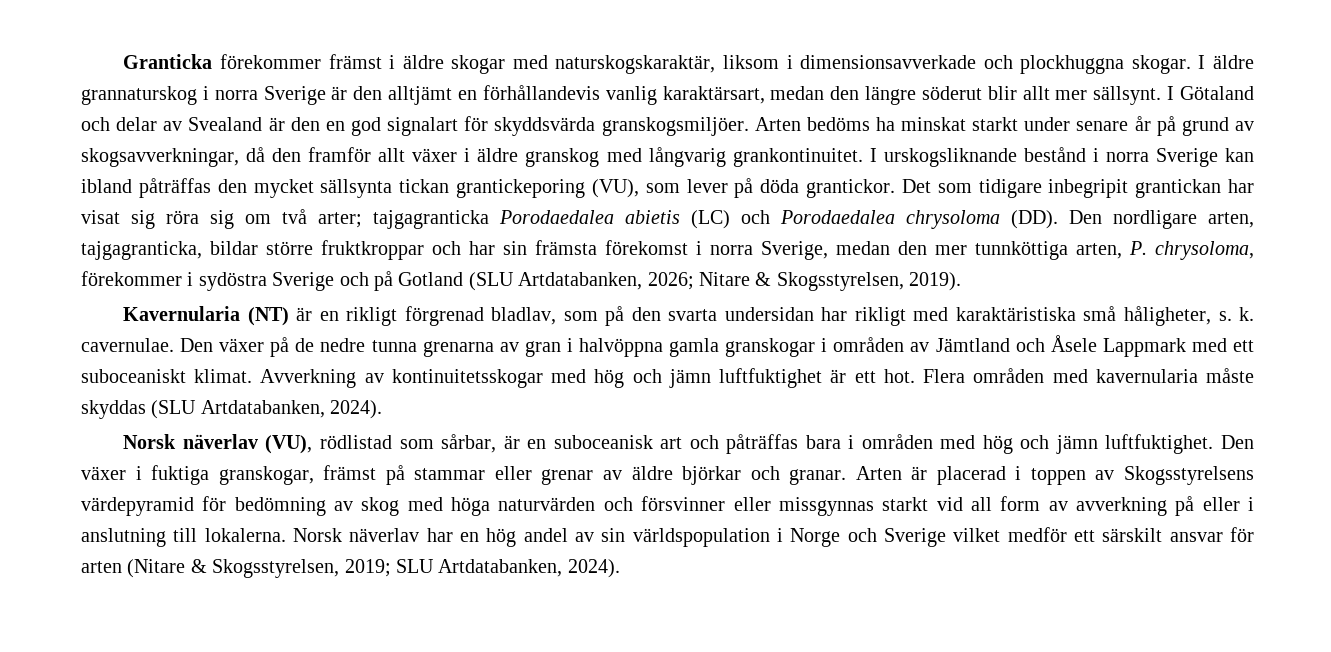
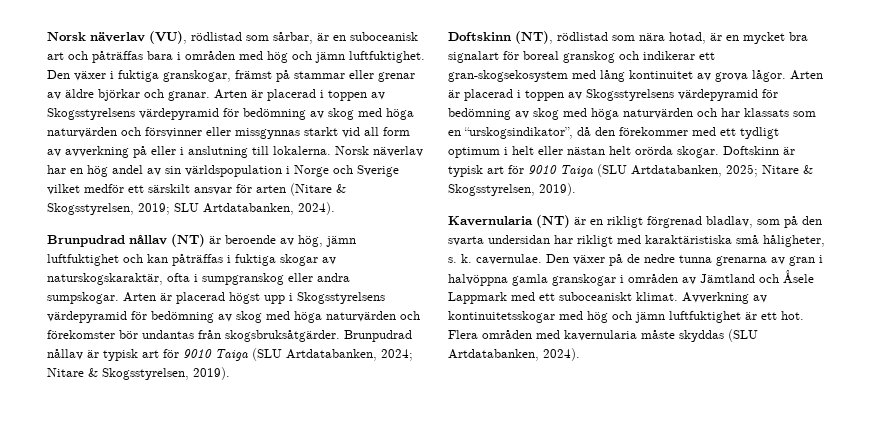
- Granticka förekommer främst i äldre skogar med naturskogskaraktär, liksom i dimensionsavverkade och plockhuggna skogar. I äldre grannaturskog i norra Sverige är den alltjämt en förhållandevis vanlig karaktärsart, medan den längre söderut blir allt mer sällsynt. I Götaland och delar av Svealand är den en god signalart för skyddsvärda granskogsmiljöer. Arten bedöms ha minskat starkt under senare år på grund av skogsavverkningar, då den framför allt växer i äldre granskog med långvarig grankontinuitet. I urskogsliknande bestånd i norra Sverige kan ibland påträffas den mycket sällsynta tickan grantickeporing (VU), som lever på döda grantickor. Det som tidigare inbegripit grantickan har visat sig röra sig om två arter; tajgagranticka Porodaedalea abietis (LC) och Porodaedalea chrysoloma (DD). Den nordligare arten, tajgagranticka, bildar större fruktkroppar och har sin främsta förekomst i norra Sverige, medan den mer tunnköttiga arten, P. chrysoloma, förekommer i sydöstra Sverige och på Gotland (SLU Artdatabanken, 2026; Nitare & Skogsstyrelsen, 2019).
- Kavernularia (NT) är en rikligt förgrenad bladlav, som på den svarta undersidan har rikligt med karaktäristiska små håligheter, s. k. cavernulae. Den växer på de nedre tunna grenarna av gran i halvöppna gamla granskogar i områden av Jämtland och Åsele Lappmark med ett suboceaniskt klimat. Avverkning av kontinuitetsskogar med hög och jämn luftfuktighet är ett hot. Flera områden med kavernularia måste skyddas (SLU Artdatabanken, 2024).
+ Brunpudrad nållav (NT) är beroende av hög, jämn luftfuktighet och kan påträffas i fuktiga skogar av naturskogskaraktär, ofta i sumpgranskog eller andra sumpskogar. Arten är placerad högst upp i Skogsstyrelsens värdepyramid för bedömning av skog med höga naturvärden och förekomster bör undantas från skogsbruksåtgärder. Brunpudrad nållav är typisk art för 9010 Taiga (SLU Artdatabanken, 2024; Nitare & Skogsstyrelsen, 2019).
+ Doftskinn (NT), rödlistad som nära hotad, är en mycket bra signalart för boreal granskog och indikerar ett gran-skogsekosystem med lång kontinuitet av grova lågor. Arten är placerad i toppen av Skogsstyrelsens värdepyramid för bedömning av skog med höga naturvärden och har klassats som en “urskogsindikator”, då den förekommer med ett tydligt optimum i helt eller nästan helt orörda skogar. Doftskinn är typisk art för 9010 Taiga (SLU Artdatabanken, 2025; Nitare & Skogsstyrelsen, 2019).
+ Kavernularia (NT) är en rikligt förgrenad bladlav, som på den svarta undersidan har rikligt med karaktäristiska små håligheter, s. k. cavernulae. Den växer på de nedre tunna grenarna av gran i halvöppna gamla granskogar i områden av Jämtland och Åsele Lappmark med ett suboceaniskt klimat. Avverkning av kontinuitetsskogar med hög och jämn luftfuktighet är ett hot. Flera områden med kavernularia måste skyddas (SLU Artdatabanken, 2024).

